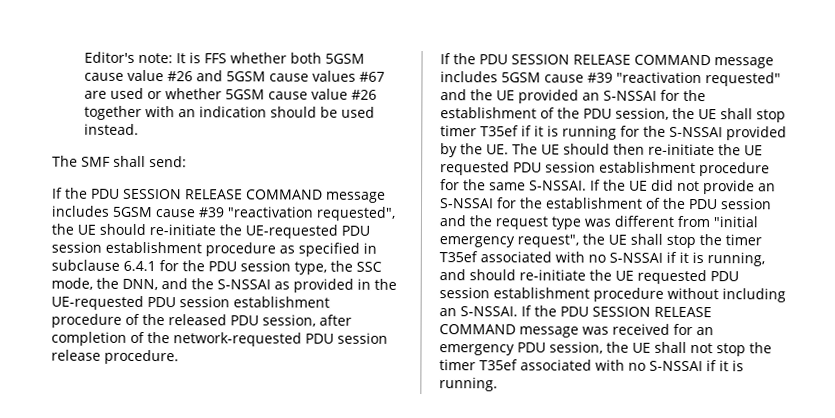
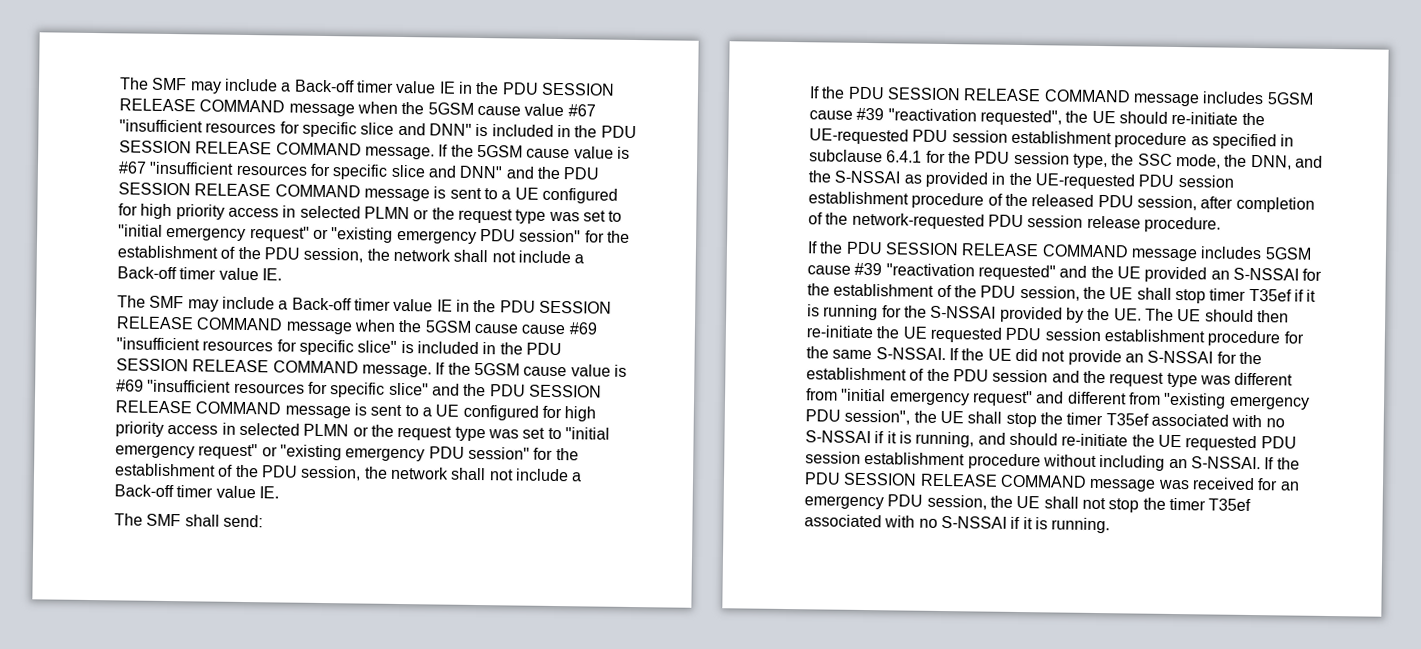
- Editor's note: It is FFS whether both 5GSM cause value #26 and 5GSM cause values #67 are used or whether 5GSM cause value #26 together with an indication should be used instead.
+ The SMF may include a Back-off timer value IE in the PDU SESSION RELEASE COMMAND message when the 5GSM cause value #67 "insufficient resources for specific slice and DNN" is included in the PDU SESSION RELEASE COMMAND message. If the 5GSM cause value is #67 "insufficient resources for specific slice and DNN" and the PDU SESSION RELEASE COMMAND message is sent to a UE configured for high priority access in selected PLMN or the request type was set to "initial emergency request" or "existing emergency PDU session" for the establishment of the PDU session, the network shall not include a Back-off timer value IE.
+ The SMF may include a Back-off timer value IE in the PDU SESSION RELEASE COMMAND message when the 5GSM cause cause #69 "insufficient resources for specific slice" is included in the PDU SESSION RELEASE COMMAND message. If the 5GSM cause value is #69 "insufficient resources for specific slice" and the PDU SESSION RELEASE COMMAND message is sent to a UE configured for high priority access in selected PLMN or the request type was set to "initial emergency request" or "existing emergency PDU session" for the establishment of the PDU session, the network shall not include a Back-off timer value IE.
- If the UE did not provide an S-NSSAI for the establishment of the PDU session and the request type was different from "initial emergency request", the UE shall stop the timer T35ef associated with no S-NSSAI if it is running, and should re-initiate the UE requested PDU session establishment procedure without including an S-NSSAI.
+ If the UE did not provide an S-NSSAI for the establishment of the PDU session and the request type was different from "initial emergency request" and different from "existing emergency PDU session", the UE shall stop the timer T35ef associated with no S-NSSAI if it is running, and should re-initiate the UE requested PDU session establishment procedure without including an S-NSSAI.

